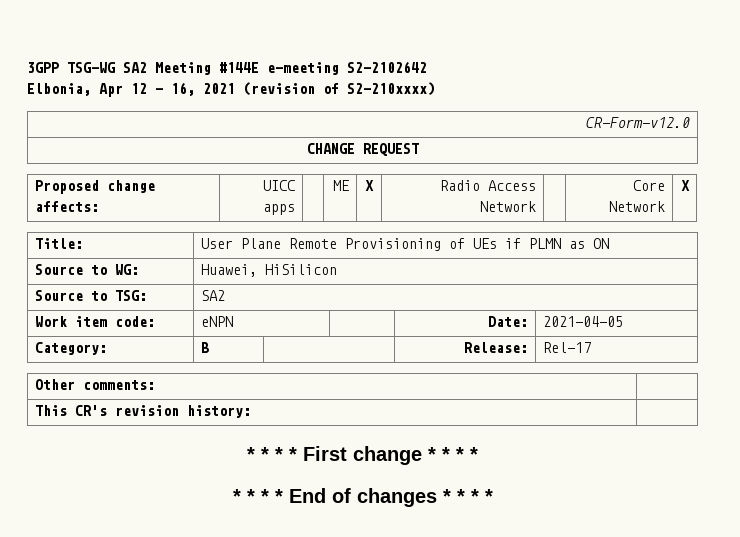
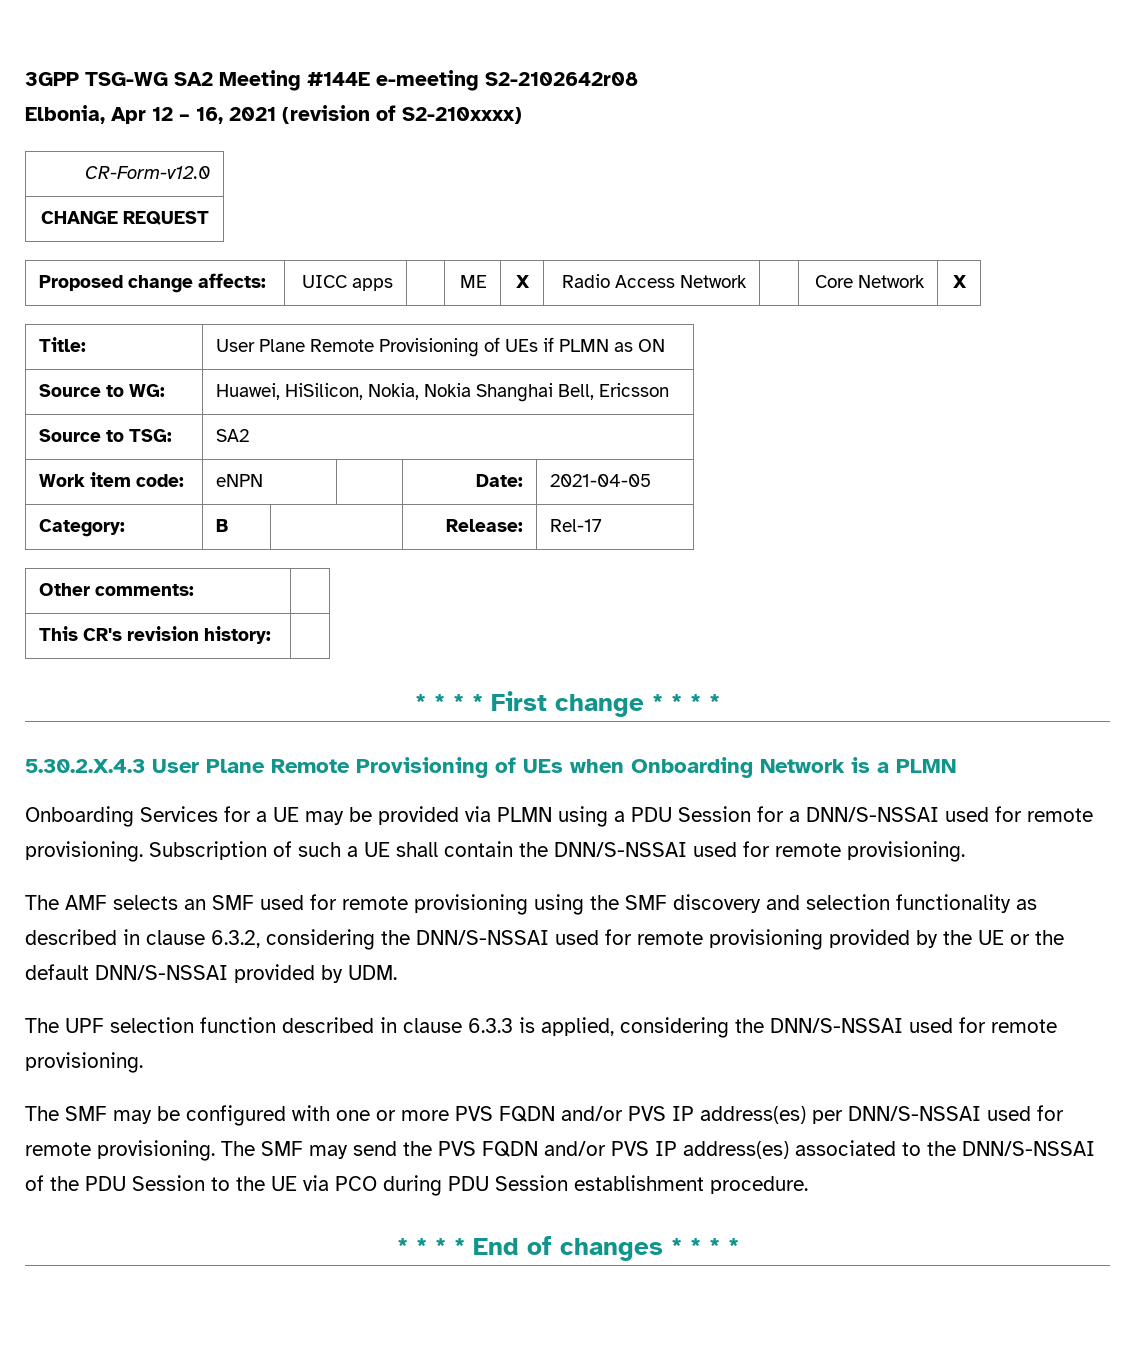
- 3GPP TSG-WG SA2 Meeting #144E e-meeting S2-2102642
+ 3GPP TSG-WG SA2 Meeting #144E e-meeting S2-2102642r08
- Source to WG: | Huawei, HiSilicon
+ Source to WG: | Huawei, HiSilicon, Nokia, Nokia Shanghai Bell, Ericsson
+ 5.30.2.X.4.3 User Plane Remote Provisioning of UEs when Onboarding Network is a PLMN
+ Onboarding Services for a UE may be provided via PLMN using a PDU Session for a DNN/S-NSSAI used for remote provisioning. Subscription of such a UE shall contain the DNN/S-NSSAI used for remote provisioning.
+ The AMF selects an SMF used for remote provisioning using the SMF discovery and selection functionality as described in clause 6.3.2, considering the DNN/S-NSSAI used for remote provisioning provided by the UE or the default DNN/S-NSSAI provided by UDM.
+ The UPF selection function described in clause 6.3.3 is applied, considering the DNN/S-NSSAI used for remote provisioning.
+ The SMF may be configured with one or more PVS FQDN and/or PVS IP address(es) per DNN/S-NSSAI used for remote provisioning. The SMF may send the PVS FQDN and/or PVS IP address(es) associated to the DNN/S-NSSAI of the PDU Session to the UE via PCO during PDU Session establishment procedure.

